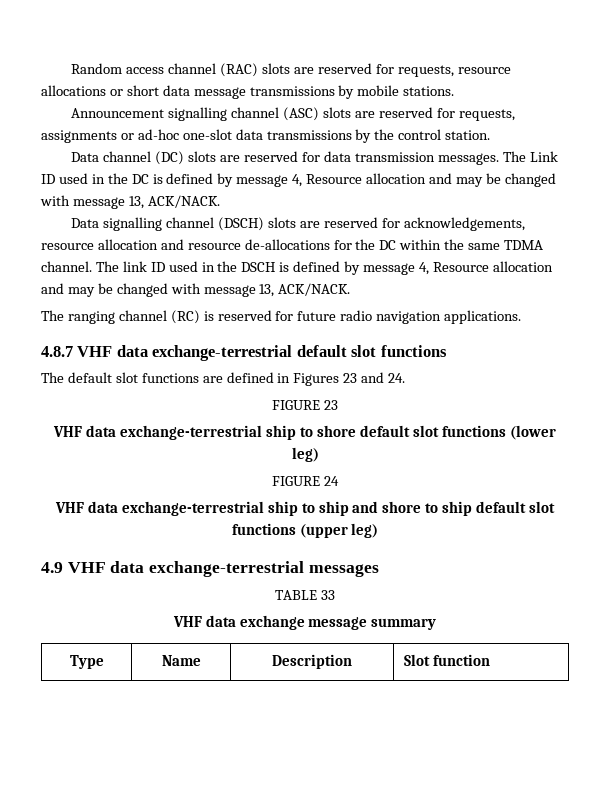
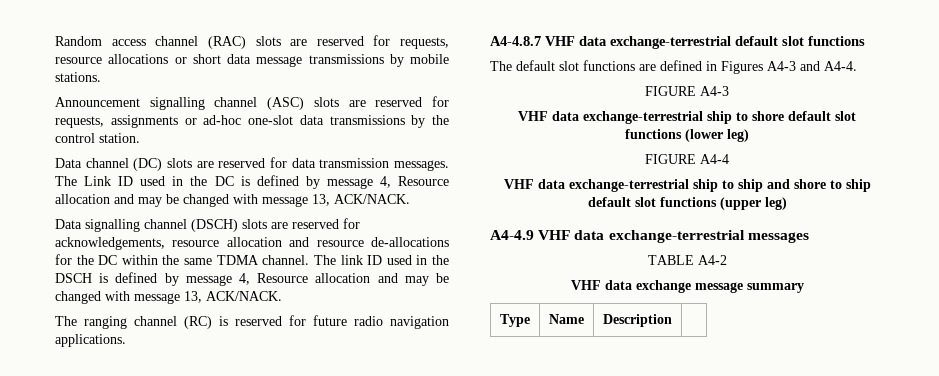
- 4.8.7 VHF data exchange-terrestrial default slot functions
+ A4-4.8.7 VHF data exchange-terrestrial default slot functions
- The default slot functions are defined in Figures 23 and 24.
- FIGURE 23
+ The default slot functions are defined in Figures A4-3 and A4-4.
+ FIGURE A4-3
- FIGURE 24
+ FIGURE A4-4
- 4.9 VHF data exchange-terrestrial messages
+ A4-4.9 VHF data exchange-terrestrial messages
- TABLE 33
+ TABLE A4-2
- Type | Name | Description | Slot function
+ Type | Name | Description |

